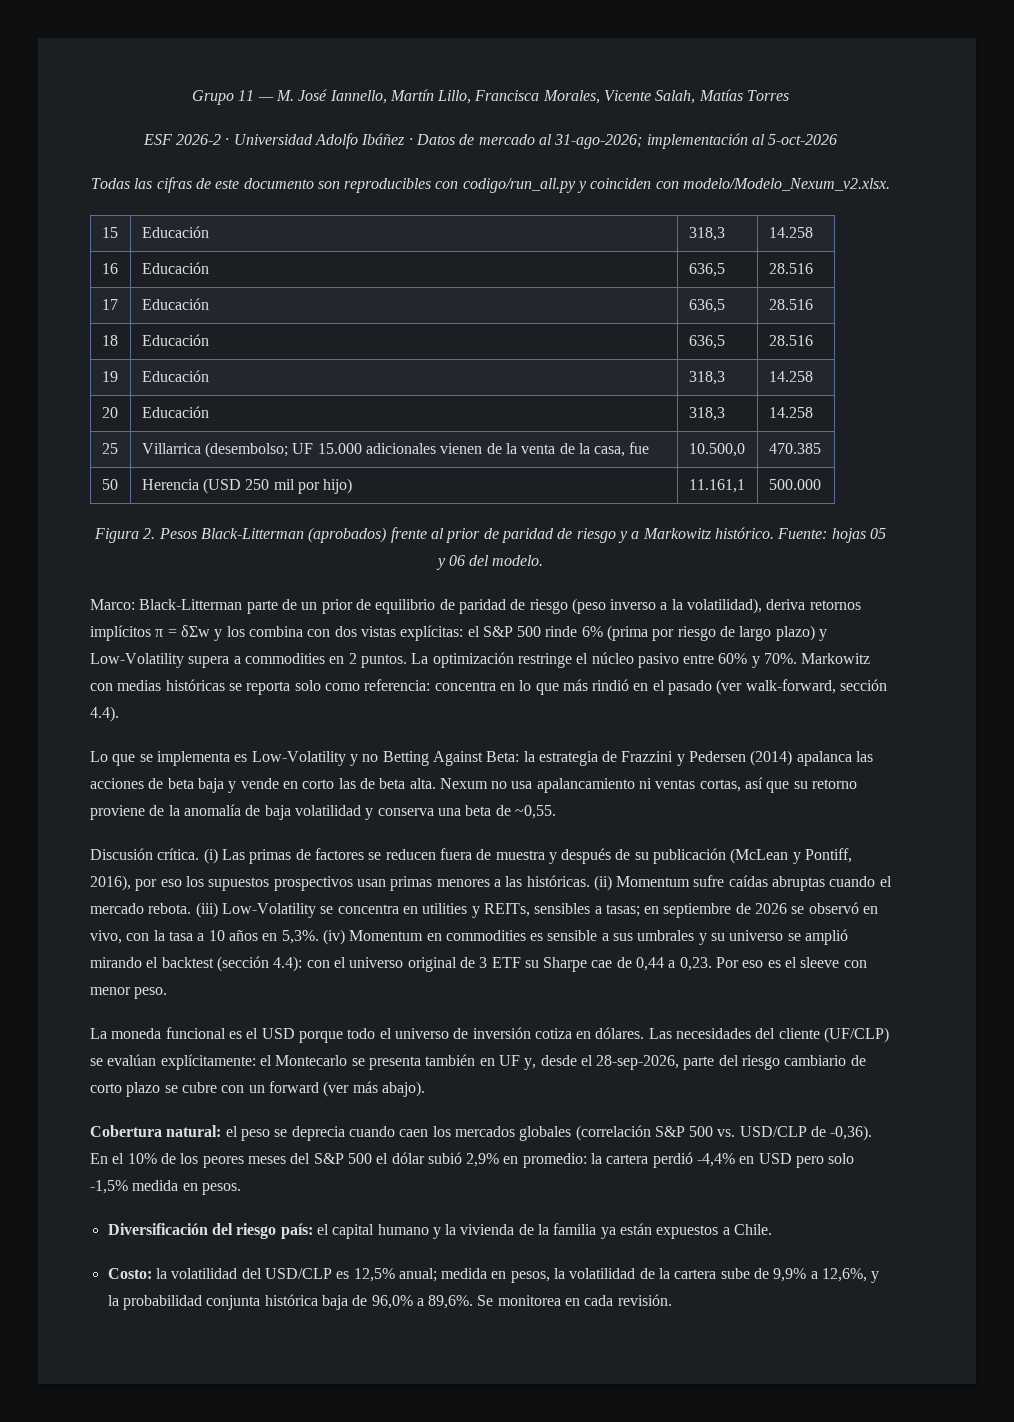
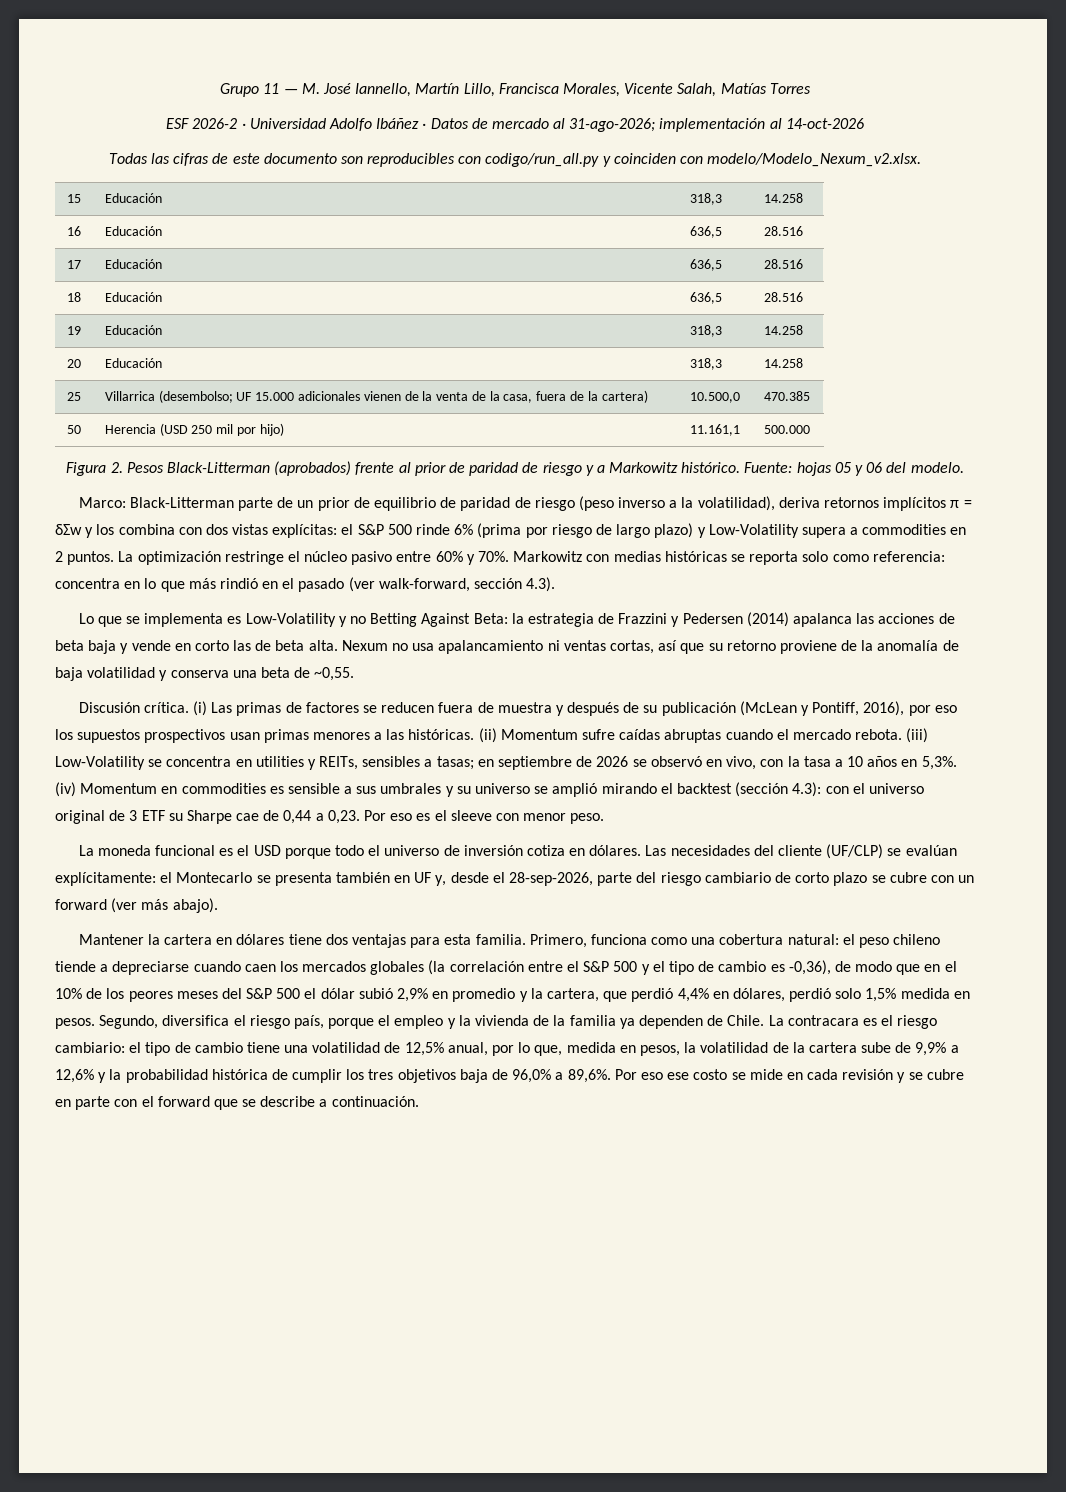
- ESF 2026-2 · Universidad Adolfo Ibáñez · Datos de mercado al 31-ago-2026; implementación al 5-oct-2026
+ ESF 2026-2 · Universidad Adolfo Ibáñez · Datos de mercado al 31-ago-2026; implementación al 14-oct-2026
- 25 | Villarrica (desembolso; UF 15.000 adicionales vienen de la venta de la casa, fue | 10.500,0 | 470.385
+ 25 | Villarrica (desembolso; UF 15.000 adicionales vienen de la venta de la casa, fuera de la cartera) | 10.500,0 | 470.385
- Markowitz con medias históricas se reporta solo como referencia: concentra en lo que más rindió en el pasado (ver walk-forward, sección 4.4).
+ Markowitz con medias históricas se reporta solo como referencia: concentra en lo que más rindió en el pasado (ver walk-forward, sección 4.3).
- (iv) Momentum en commodities es sensible a sus umbrales y su universo se amplió mirando el backtest (sección 4.4): con el universo original de 3 ETF su Sharpe cae de 0,44 a 0,23.
+ (iv) Momentum en commodities es sensible a sus umbrales y su universo se amplió mirando el backtest (sección 4.3): con el universo original de 3 ETF su Sharpe cae de 0,44 a 0,23.
- Cobertura natural: el peso se deprecia cuando caen los mercados globales (correlación S&P 500 vs. USD/CLP de -0,36). En el 10% de los peores meses del S&P 500 el dólar subió 2,9% en promedio: la cartera perdió -4,4% en USD pero solo -1,5% medida en pesos.
- Diversificación del riesgo país: el capital humano y la vivienda de la familia ya están expuestos a Chile.
- Costo: la volatilidad del USD/CLP es 12,5% anual; medida en pesos, la volatilidad de la cartera sube de 9,9% a 12,6%, y la probabilidad conjunta histórica baja de 96,0% a 89,6%.
+ Mantener la cartera en dólares tiene dos ventajas para esta familia. Primero, funciona como una cobertura natural: el peso chileno tiende a depreciarse cuando caen los mercados globales (la correlación entre el S&P 500 y el tipo de cambio es -0,36), de modo que en el 10% de los peores meses del S&P 500 el dólar subió 2,9% en promedio y la cartera, que perdió 4,4% en dólares, perdió solo 1,5% medida en pesos. Segundo, diversifica el riesgo país, porque el empleo y la vivienda de la familia ya dependen de Chile. La contracara es el riesgo cambiario: el tipo de cambio tiene una volatilidad de 12,5% anual, por lo que, medida en pesos, la volatilidad de la cartera sube de 9,9% a 12,6% y la probabilidad histórica de cumplir los tres objetivos baja de 96,0% a 89,6%.
- Se monitorea en cada revisión.
+ Por eso ese costo se mide en cada revisión y se cubre en parte con el forward que se describe a continuación.

